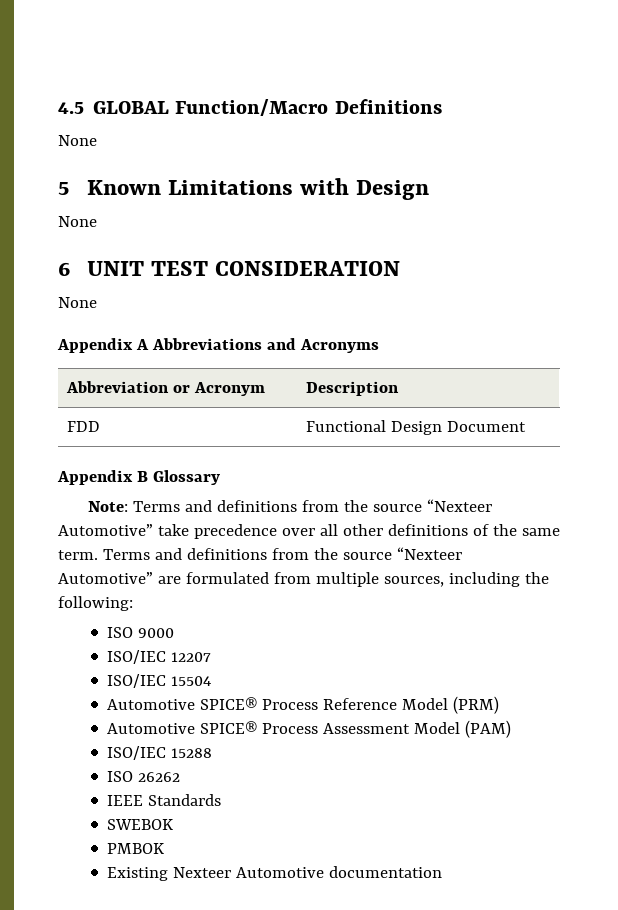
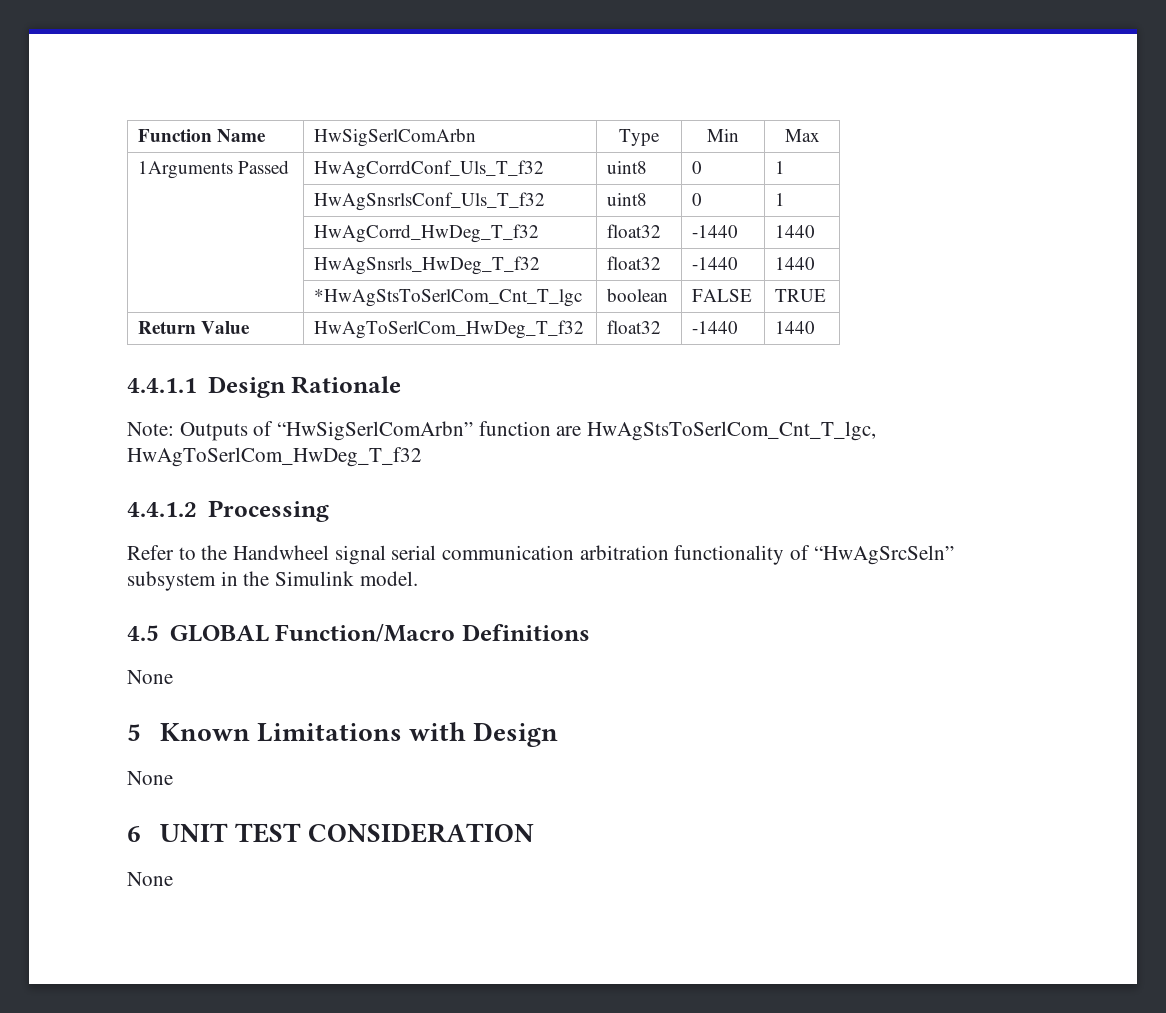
+ Function Name | HwSigSerlComArbn | Type | Min | Max
+ 1Arguments Passed | HwAgCorrdConf_Uls_T_f32 | uint8 | 0 | 1
+ | HwAgSnsrlsConf_Uls_T_f32 | uint8 | 0 | 1
+ | HwAgCorrd_HwDeg_T_f32 | float32 | -1440 | 1440
+ | HwAgSnsrls_HwDeg_T_f32 | float32 | -1440 | 1440
+ | *HwAgStsToSerlCom_Cnt_T_lgc | boolean | FALSE | TRUE
+ Return Value | HwAgToSerlCom_HwDeg_T_f32 | float32 | -1440 | 1440
+ 4.4.1.1 Design Rationale
+ Note: Outputs of “HwSigSerlComArbn” function are HwAgStsToSerlCom_Cnt_T_lgc, HwAgToSerlCom_HwDeg_T_f32
+ 4.4.1.2 Processing
+ Refer to the Handwheel signal serial communication arbitration functionality of “HwAgSrcSeln” subsystem in the Simulink model.
- Appendix A Abbreviations and Acronyms
- Abbreviation or Acronym | Description
- FDD | Functional Design Document
- Appendix B Glossary
- Note: Terms and definitions from the source “Nexteer Automotive” take precedence over all other definitions of the same term. Terms and definitions from the source “Nexteer Automotive” are formulated from multiple sources, including the following:
- ISO 9000
- ISO/IEC 12207
- ISO/IEC 15504
- Automotive SPICE® Process Reference Model (PRM)
- Automotive SPICE® Process Assessment Model (PAM)
- ISO/IEC 15288
- ISO 26262
- IEEE Standards
- SWEBOK
- PMBOK
- Existing Nexteer Automotive documentation

